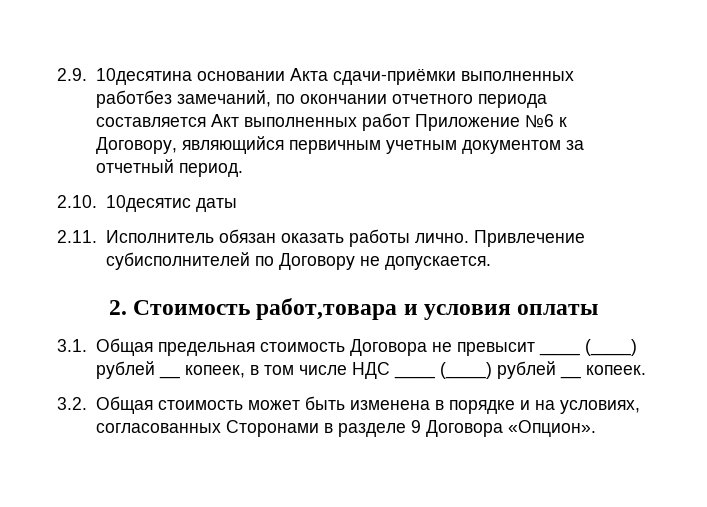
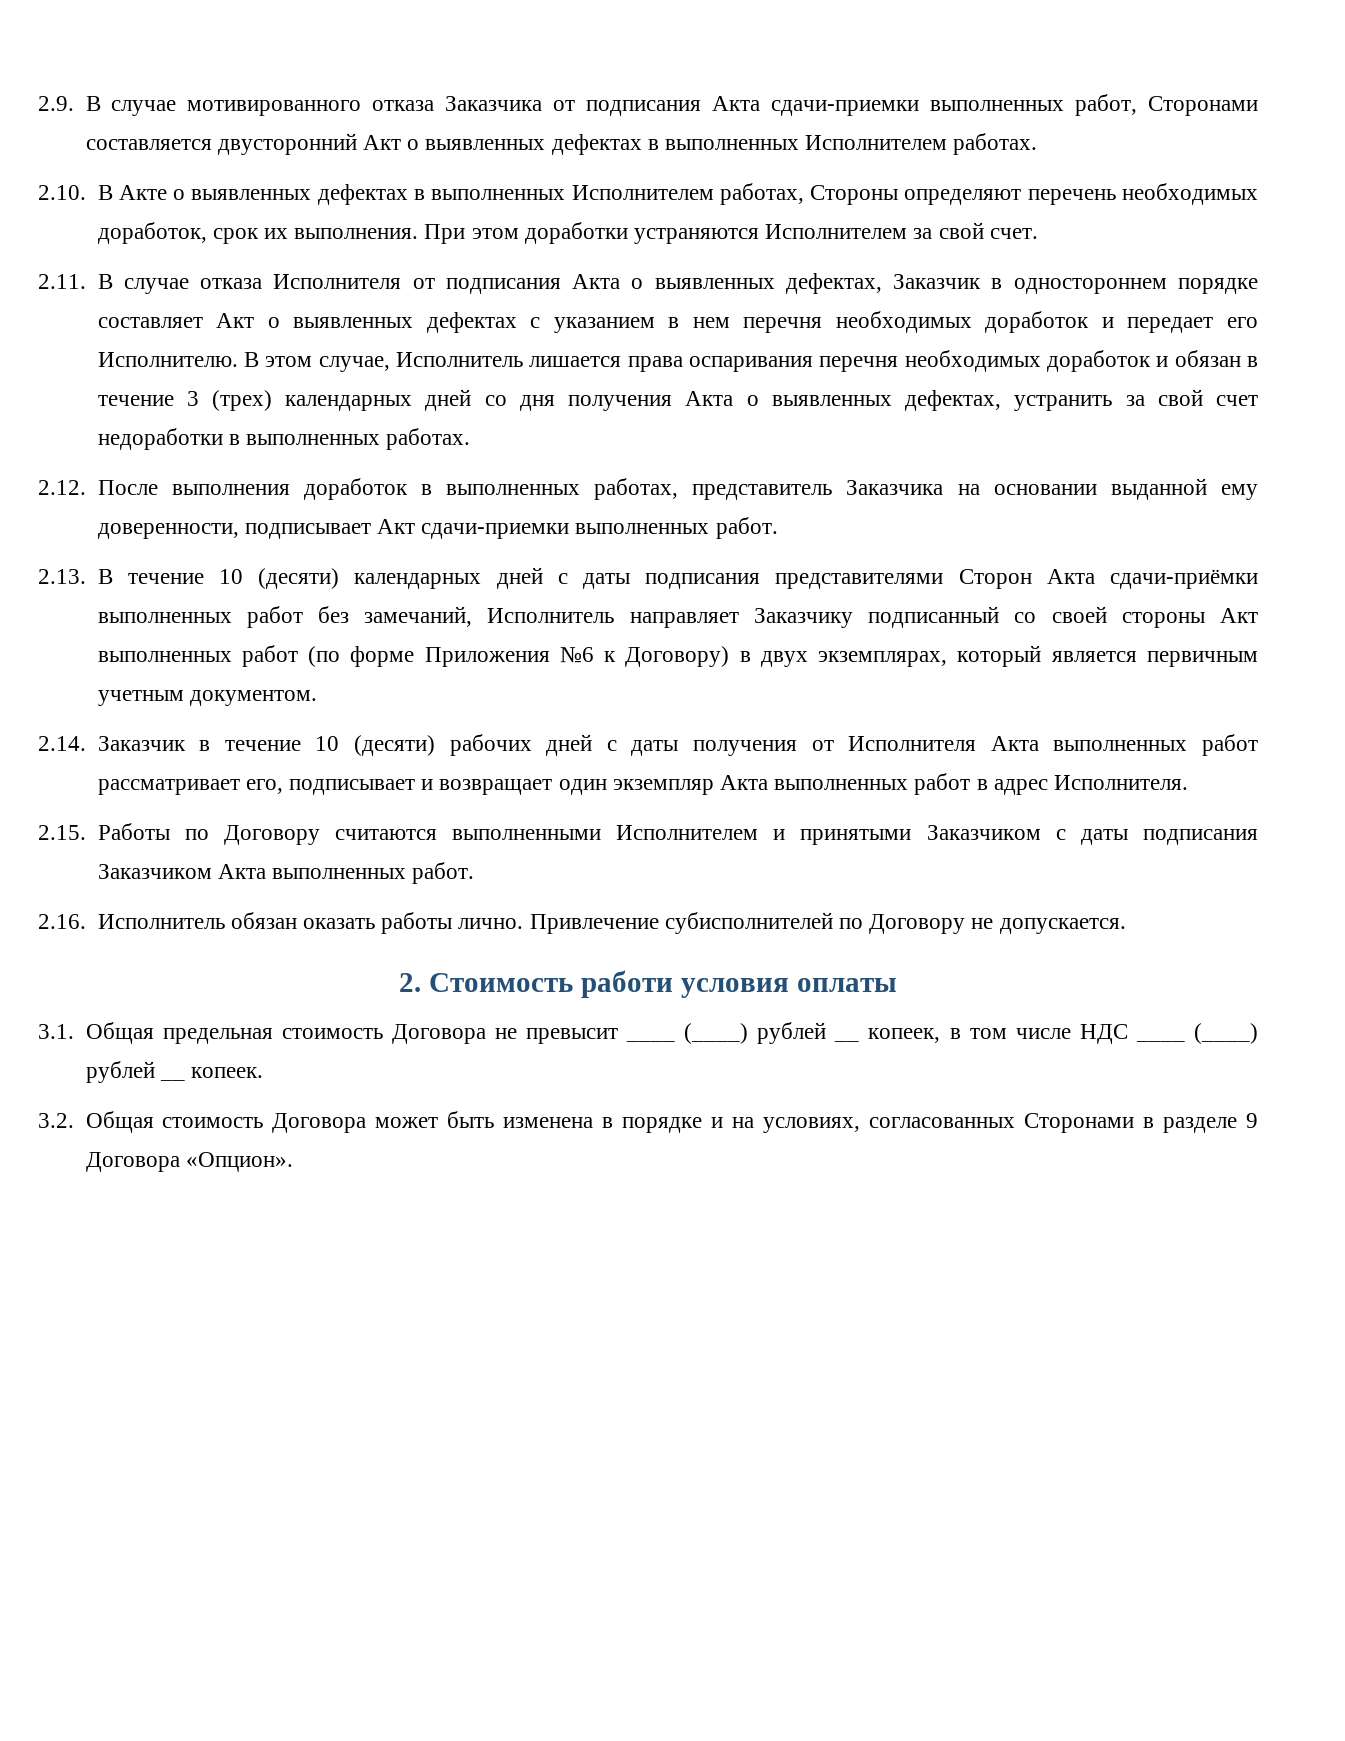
- 2.9. 10десятина основании Акта сдачи-приёмки выполненных работбез замечаний, по окончании отчетного периода составляется Акт выполненных работ Приложение №6 к Договору, являющийся первичным учетным документом за отчетный период.
- 2.10. 10десятис даты
- 2.11. Исполнитель обязан оказать работы лично.
+ 2.9. В случае мотивированного отказа Заказчика от подписания Акта сдачи-приемки выполненных работ, Сторонами составляется двусторонний Акт о выявленных дефектах в выполненных Исполнителем работах.
+ 2.10. В Акте о выявленных дефектах в выполненных Исполнителем работах, Стороны определяют перечень необходимых доработок, срок их выполнения. При этом доработки устраняются Исполнителем за свой счет.
+ 2.11. В случае отказа Исполнителя от подписания Акта о выявленных дефектах, Заказчик в одностороннем порядке составляет Акт о выявленных дефектах с указанием в нем перечня необходимых доработок и передает его Исполнителю. В этом случае, Исполнитель лишается права оспаривания перечня необходимых доработок и обязан в течение 3 (трех) календарных дней со дня получения Акта о выявленных дефектах, устранить за свой счет недоработки в выполненных работах.
+ 2.12. После выполнения доработок в выполненных работах, представитель Заказчика на основании выданной ему доверенности, подписывает Акт сдачи-приемки выполненных работ.
+ 2.13. В течение 10 (десяти) календарных дней с даты подписания представителями Сторон Акта сдачи-приёмки выполненных работ без замечаний, Исполнитель направляет Заказчику подписанный со своей стороны Акт выполненных работ (по форме Приложения №6 к Договору) в двух экземплярах, который является первичным учетным документом.
+ 2.14. Заказчик в течение 10 (десяти) рабочих дней с даты получения от Исполнителя Акта выполненных работ рассматривает его, подписывает и возвращает один экземпляр Акта выполненных работ в адрес Исполнителя.
+ 2.15. Работы по Договору считаются выполненными Исполнителем и принятыми Заказчиком с даты подписания Заказчиком Акта выполненных работ.
+ 2.16. Исполнитель обязан оказать работы лично.
- 2. Стоимость работ,товара и условия оплаты
+ 2. Стоимость работи условия оплаты
- 3.2. Общая стоимость может быть изменена в порядке и на условиях, согласованных Сторонами в разделе 9 Договора «Опцион».
+ 3.2. Общая стоимость Договора может быть изменена в порядке и на условиях, согласованных Сторонами в разделе 9 Договора «Опцион».

